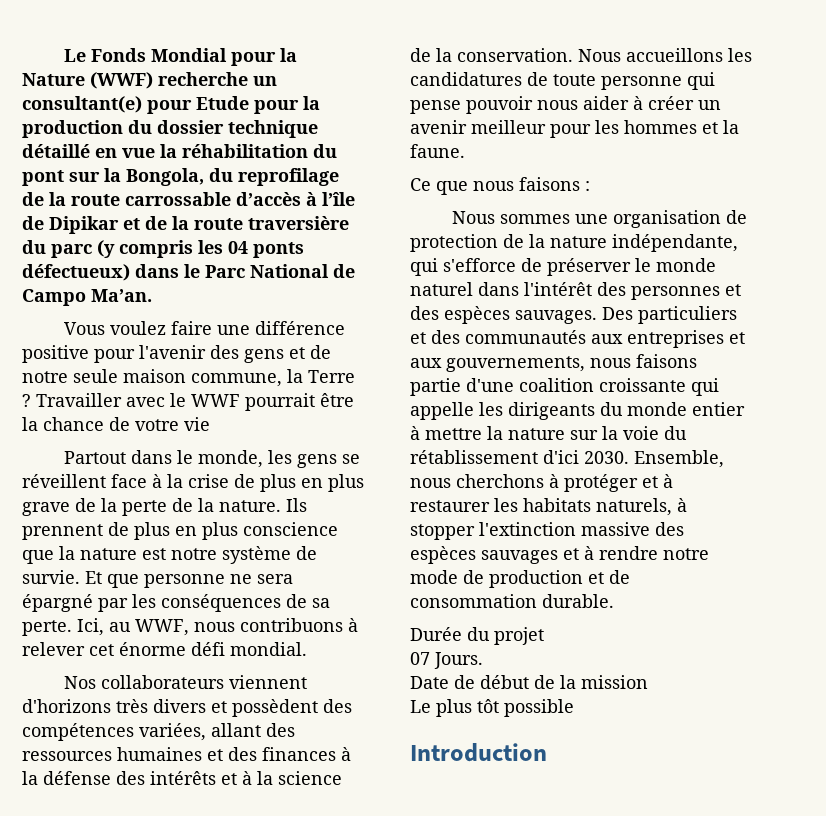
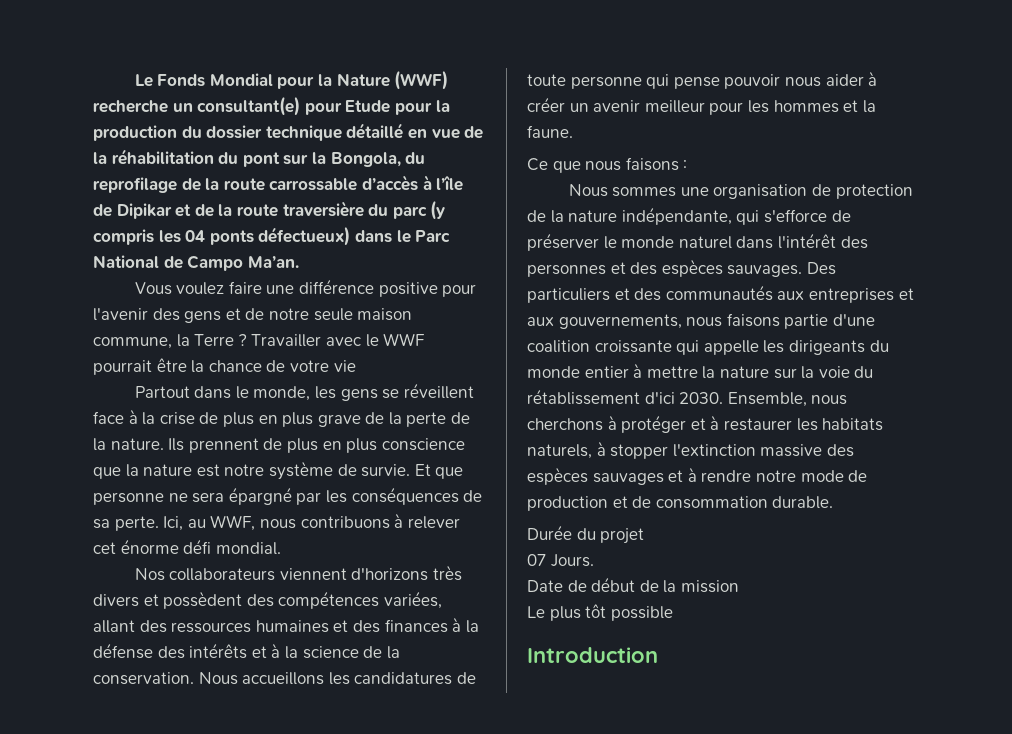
- Le Fonds Mondial pour la Nature (WWF) recherche un consultant(e) pour Etude pour la production du dossier technique détaillé en vue la réhabilitation du pont sur la Bongola, du reprofilage de la route carrossable d’accès à l’île de Dipikar et de la route traversière du parc (y compris les 04 ponts défectueux) dans le Parc National de Campo Ma’an.
+ Le Fonds Mondial pour la Nature (WWF) recherche un consultant(e) pour Etude pour la production du dossier technique détaillé en vue de la réhabilitation du pont sur la Bongola, du reprofilage de la route carrossable d’accès à l’île de Dipikar et de la route traversière du parc (y compris les 04 ponts défectueux) dans le Parc National de Campo Ma’an.

